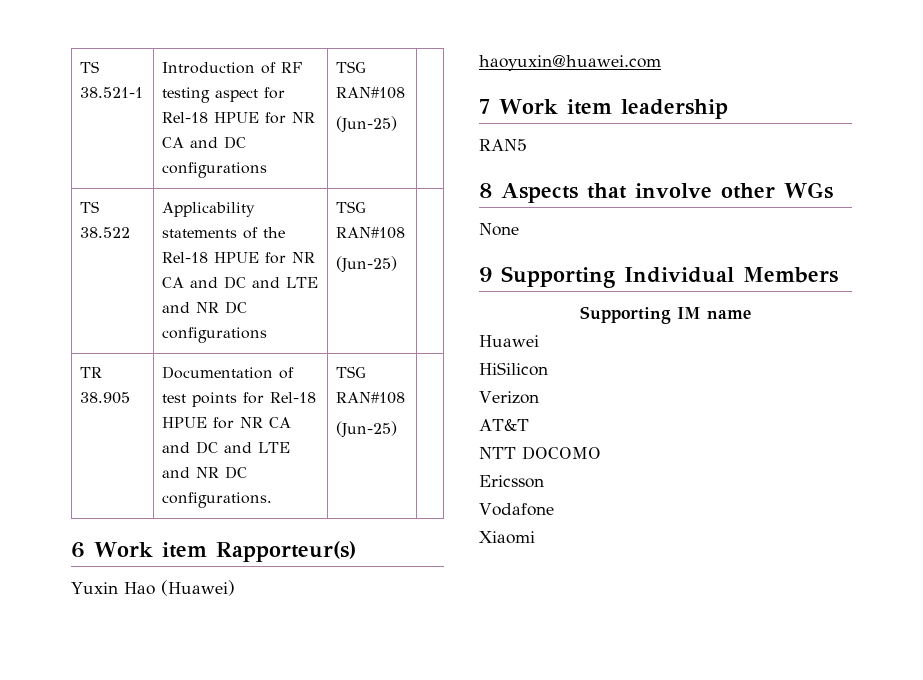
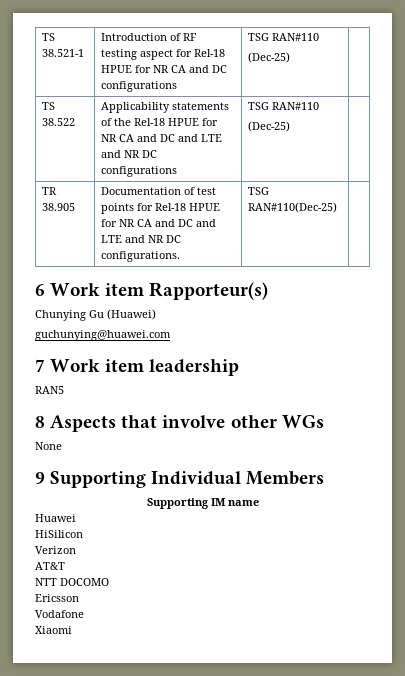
- TS 38.521-1 | Introduction of RF testing aspect for Rel-18 HPUE for NR CA and DC configurations | TSG RAN#108
- (Jun-25) |
+ TS 38.521-1 | Introduction of RF testing aspect for Rel-18 HPUE for NR CA and DC configurations | TSG RAN#110
+ (Dec-25) |
- TS 38.522 | Applicability statements of the Rel-18 HPUE for NR CA and DC and LTE and NR DC configurations | TSG RAN#108
- (Jun-25) |
+ TS 38.522 | Applicability statements of the Rel-18 HPUE for NR CA and DC and LTE and NR DC configurations | TSG RAN#110
+ (Dec-25) |
- TR 38.905 | Documentation of test points for Rel-18 HPUE for NR CA and DC and LTE and NR DC configurations. | TSG RAN#108
- (Jun-25) |
+ TR 38.905 | Documentation of test points for Rel-18 HPUE for NR CA and DC and LTE and NR DC configurations. | TSG RAN#110(Dec-25) |
- Yuxin Hao (Huawei)
+ Chunying Gu (Huawei)
- haoyuxin@huawei.com
+ guchunying@huawei.com

